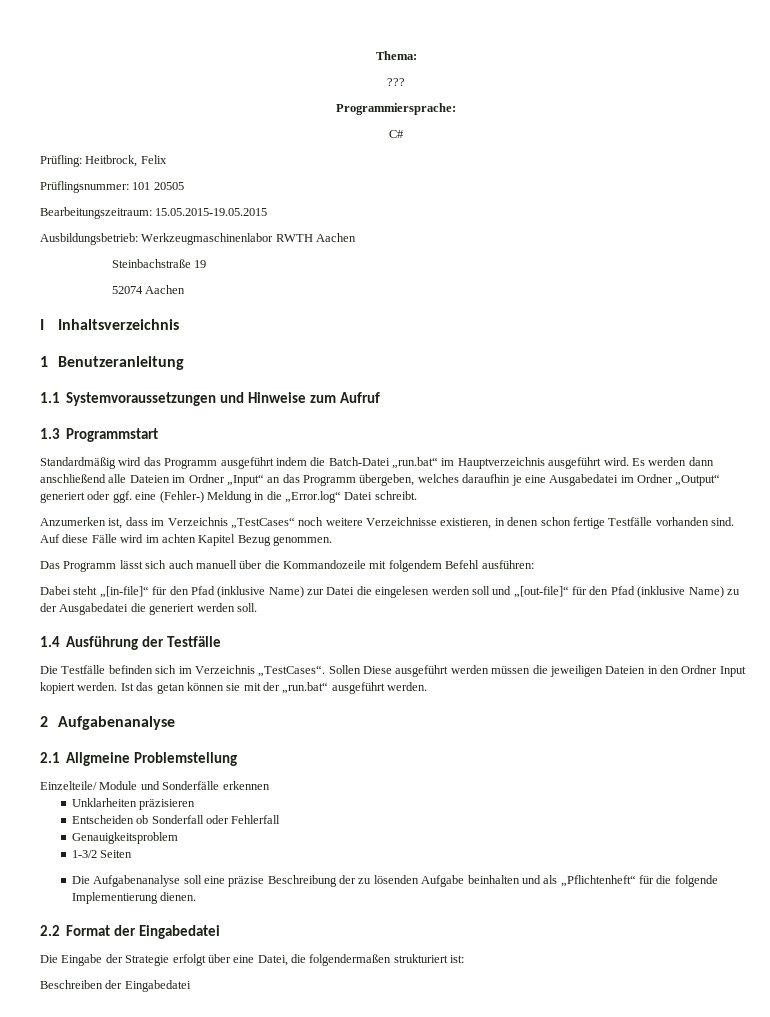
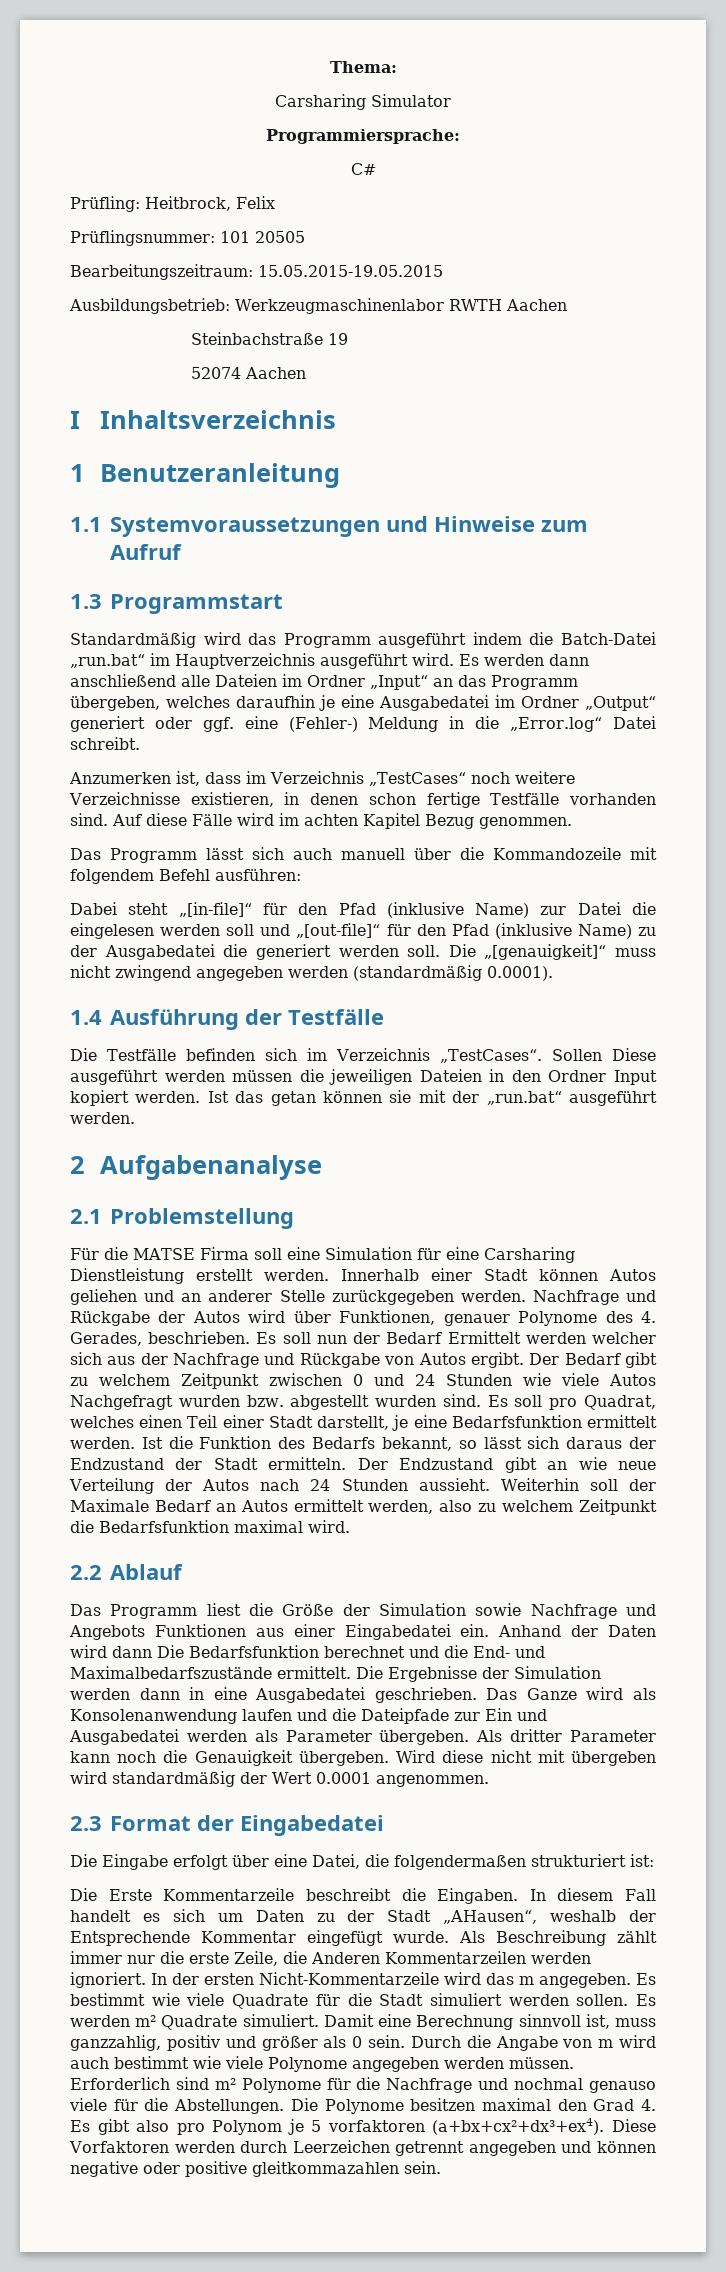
- ???
+ Carsharing Simulator
+ Die „[genauigkeit]“ muss nicht zwingend angegeben werden (standardmäßig 0.0001).
- 2.1 Allgmeine Problemstellung
+ 2.1 Problemstellung
- Einzelteile/ Module und Sonderfälle erkennen
- Unklarheiten präzisieren
- Entscheiden ob Sonderfall oder Fehlerfall
- Genauigkeitsproblem
- 1-3/2 Seiten
- Die Aufgabenanalyse soll eine präzise Beschreibung der zu lösenden Aufgabe beinhalten und als „Pflichtenheft“ für die folgende Implementierung dienen.
- 2.2 Format der Eingabedatei
+ Für die MATSE Firma soll eine Simulation für eine Carsharing Dienstleistung erstellt werden. Innerhalb einer Stadt können Autos geliehen und an anderer Stelle zurückgegeben werden. Nachfrage und Rückgabe der Autos wird über Funktionen, genauer Polynome des 4. Gerades, beschrieben. Es soll nun der Bedarf Ermittelt werden welcher sich aus der Nachfrage und Rückgabe von Autos ergibt. Der Bedarf gibt zu welchem Zeitpunkt zwischen 0 und 24 Stunden wie viele Autos Nachgefragt wurden bzw. abgestellt wurden sind. Es soll pro Quadrat, welches einen Teil einer Stadt darstellt, je eine Bedarfsfunktion ermittelt werden. Ist die Funktion des Bedarfs bekannt, so lässt sich daraus der Endzustand der Stadt ermitteln. Der Endzustand gibt an wie neue Verteilung der Autos nach 24 Stunden aussieht. Weiterhin soll der Maximale Bedarf an Autos ermittelt werden, also zu welchem Zeitpunkt die Bedarfsfunktion maximal wird.
+ 2.2 Ablauf
+ Das Programm liest die Größe der Simulation sowie Nachfrage und Angebots Funktionen aus einer Eingabedatei ein. Anhand der Daten wird dann Die Bedarfsfunktion berechnet und die End- und Maximalbedarfszustände ermittelt. Die Ergebnisse der Simulation werden dann in eine Ausgabedatei geschrieben. Das Ganze wird als Konsolenanwendung laufen und die Dateipfade zur Ein und Ausgabedatei werden als Parameter übergeben. Als dritter Parameter kann noch die Genauigkeit übergeben. Wird diese nicht mit übergeben wird standardmäßig der Wert 0.0001 angenommen.
+ 2.3 Format der Eingabedatei
- Die Eingabe der Strategie erfolgt über eine Datei, die folgendermaßen strukturiert ist:
+ Die Eingabe erfolgt über eine Datei, die folgendermaßen strukturiert ist:
- Beschreiben der Eingabedatei
+ Die Erste Kommentarzeile beschreibt die Eingaben. In diesem Fall handelt es sich um Daten zu der Stadt „AHausen“, weshalb der Entsprechende Kommentar eingefügt wurde. Als Beschreibung zählt immer nur die erste Zeile, die Anderen Kommentarzeilen werden ignoriert. In der ersten Nicht-Kommentarzeile wird das m angegeben. Es bestimmt wie viele Quadrate für die Stadt simuliert werden sollen. Es werden m² Quadrate simuliert. Damit eine Berechnung sinnvoll ist, muss ganzzahlig, positiv und größer als 0 sein. Durch die Angabe von m wird auch bestimmt wie viele Polynome angegeben werden müssen. Erforderlich sind m² Polynome für die Nachfrage und nochmal genauso viele für die Abstellungen. Die Polynome besitzen maximal den Grad 4. Es gibt also pro Polynom je 5 vorfaktoren (a+bx+cx²+dx³+ex4). Diese Vorfaktoren werden durch Leerzeichen getrennt angegeben und können negative oder positive gleitkommazahlen sein.

